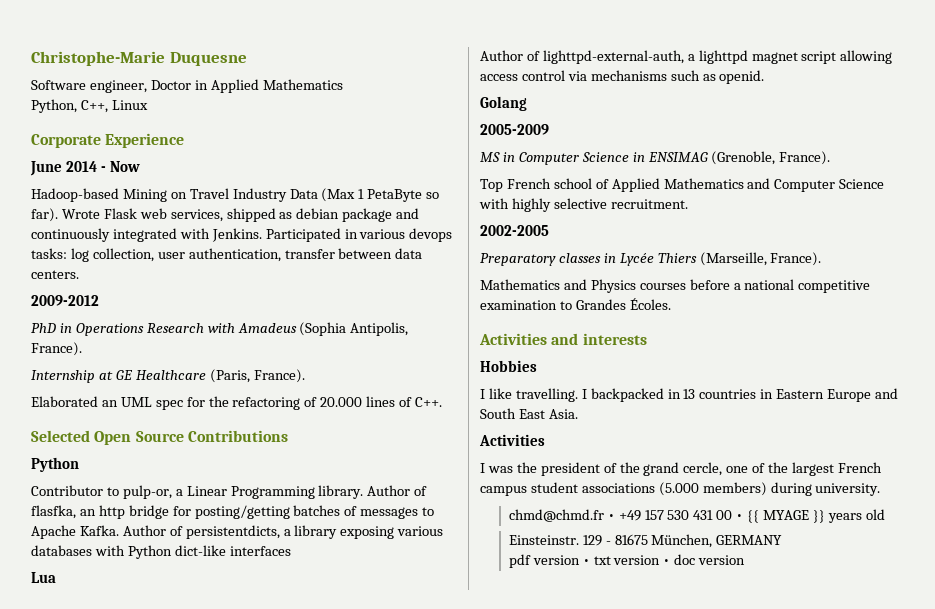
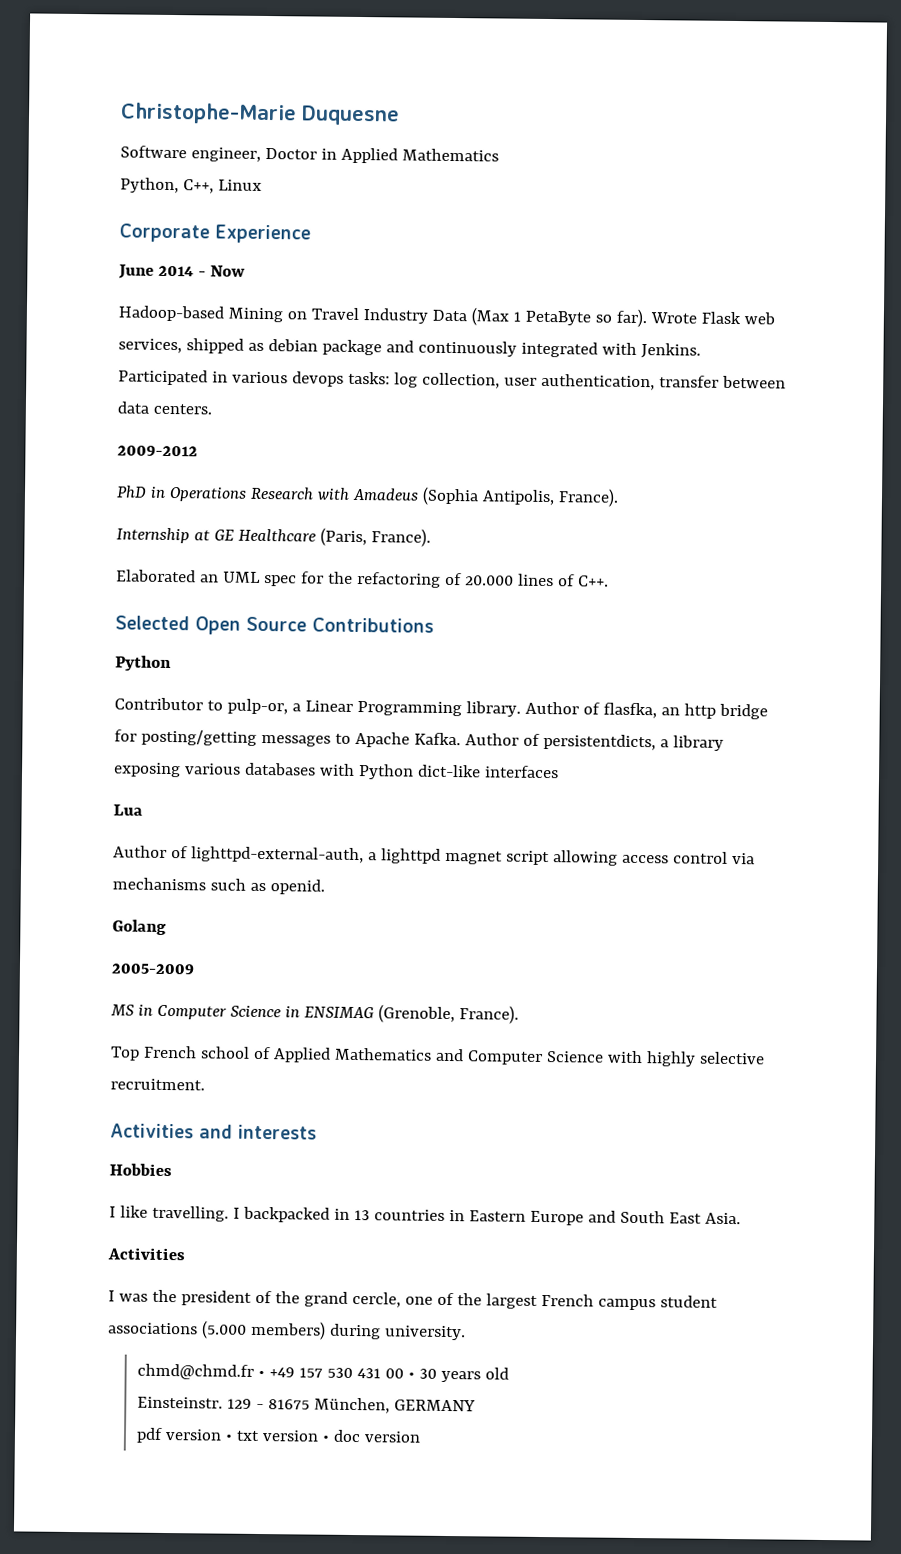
- Author of flasfka, an http bridge for posting/getting batches of messages to Apache Kafka.
+ Author of flasfka, an http bridge for posting/getting messages to Apache Kafka.
- 2002-2005
- Preparatory classes in Lycée Thiers (Marseille, France).
- Mathematics and Physics courses before a national competitive examination to Grandes Écoles.
- chmd@chmd.fr • +49 157 530 431 00 • {{ MYAGE }} years old
+ chmd@chmd.fr • +49 157 530 431 00 • 30 years old

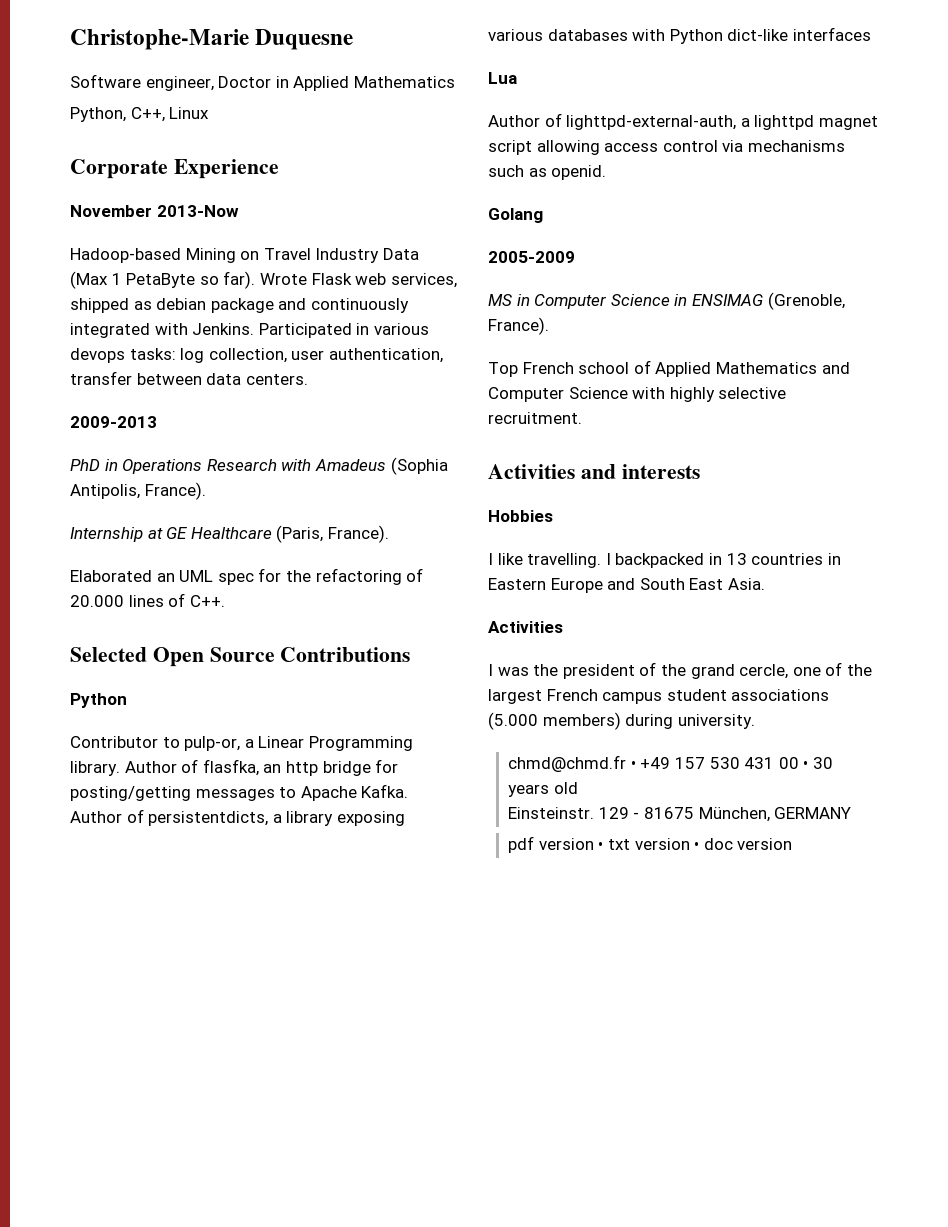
- June 2014 - Now
+ November 2013-Now
- 2009-2012
+ 2009-2013

